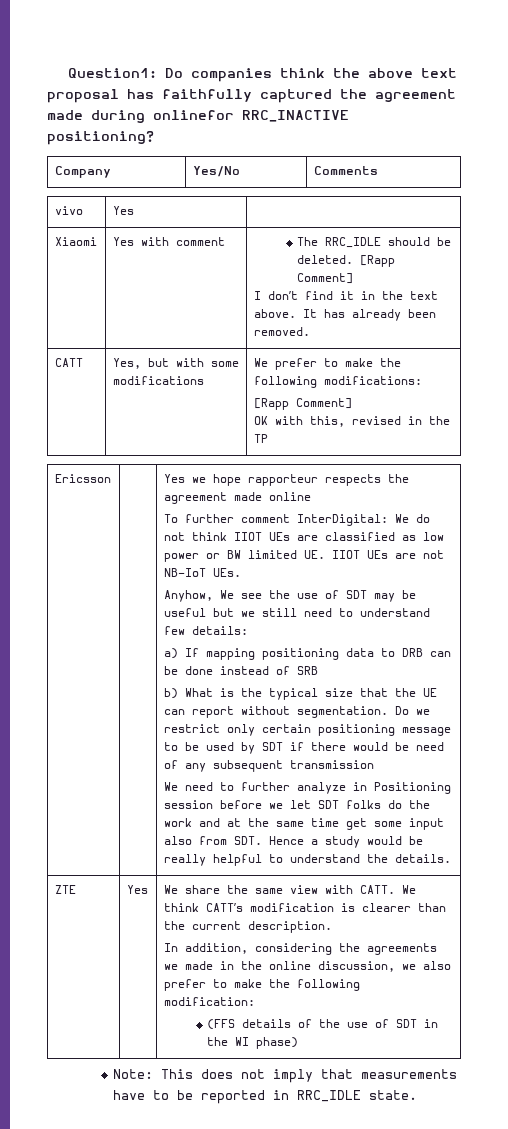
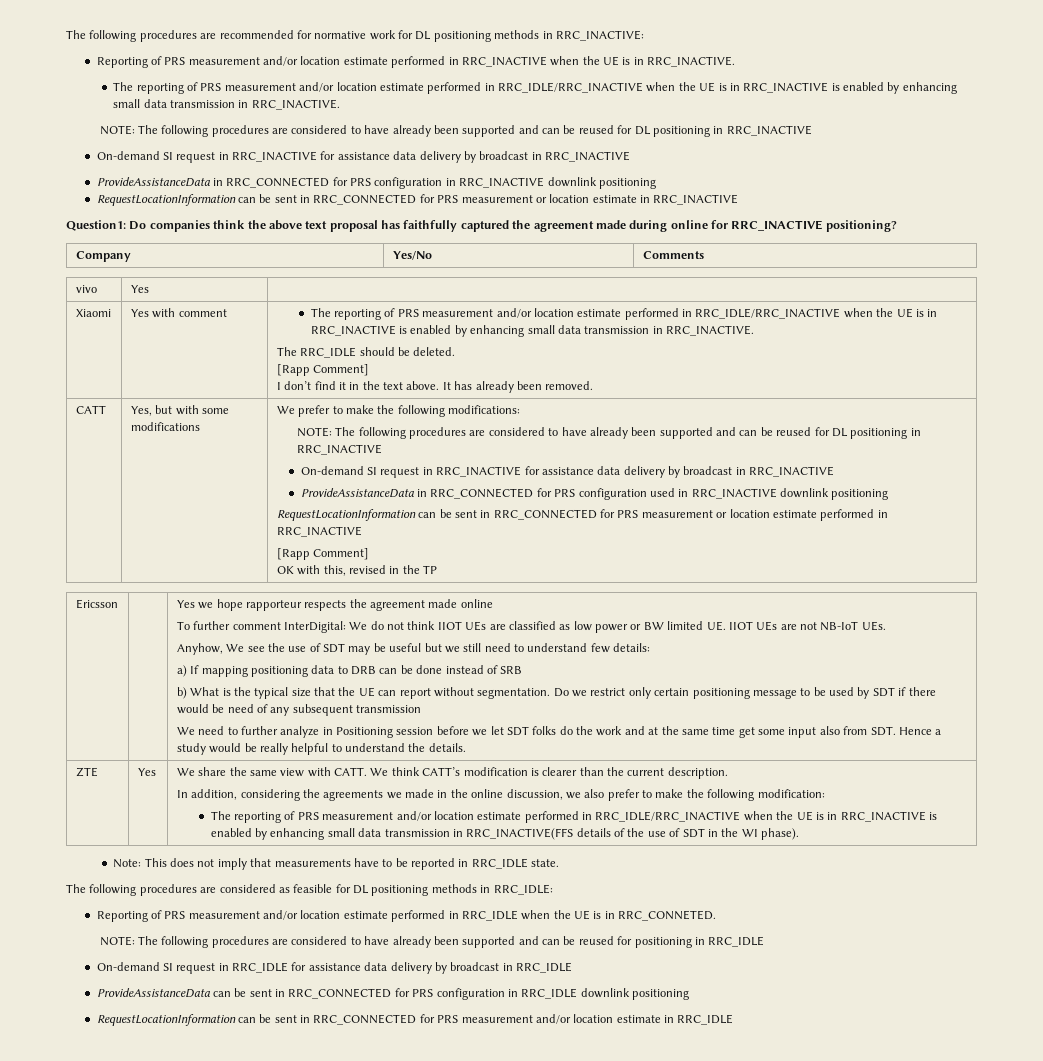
+ The following procedures are recommended for normative work for DL positioning methods in RRC_INACTIVE:
+ Reporting of PRS measurement and/or location estimate performed in RRC_INACTIVE when the UE is in RRC_INACTIVE.
+ The reporting of PRS measurement and/or location estimate performed in RRC_IDLE/RRC_INACTIVE when the UE is in RRC_INACTIVE is enabled by enhancing small data transmission in RRC_INACTIVE.
+ NOTE: The following procedures are considered to have already been supported and can be reused for DL positioning in RRC_INACTIVE
+ On-demand SI request in RRC_INACTIVE for assistance data delivery by broadcast in RRC_INACTIVE
+ ProvideAssistanceData in RRC_CONNECTED for PRS configuration in RRC_INACTIVE downlink positioning
+ RequestLocationInformation can be sent in RRC_CONNECTED for PRS measurement or location estimate in RRC_INACTIVE
- Question1: Do companies think the above text proposal has faithfully captured the agreement made during onlinefor RRC_INACTIVE positioning?
+ Question1: Do companies think the above text proposal has faithfully captured the agreement made during online for RRC_INACTIVE positioning?
- Yes with comment | The RRC_IDLE should be deleted. [Rapp Comment]
+ Yes with comment | The reporting of PRS measurement and/or location estimate performed in RRC_IDLE/RRC_INACTIVE when the UE is in RRC_INACTIVE is enabled by enhancing small data transmission in RRC_INACTIVE.
+ The RRC_IDLE should be deleted.
+ [Rapp Comment]
  We prefer to make the following modifications:
+ NOTE: The following procedures are considered to have already been supported and can be reused for DL positioning in RRC_INACTIVE
+ On-demand SI request in RRC_INACTIVE for assistance data delivery by broadcast in RRC_INACTIVE
+ ProvideAssistanceData in RRC_CONNECTED for PRS configuration used in RRC_INACTIVE downlink positioning
+ RequestLocationInformation can be sent in RRC_CONNECTED for PRS measurement or location estimate performed in RRC_INACTIVE
- (FFS details of the use of SDT in the WI phase)
+ The reporting of PRS measurement and/or location estimate performed in RRC_IDLE/RRC_INACTIVE when the UE is in RRC_INACTIVE is enabled by enhancing small data transmission in RRC_INACTIVE(FFS details of the use of SDT in the WI phase).
+ The following procedures are considered as feasible for DL positioning methods in RRC_IDLE:
+ Reporting of PRS measurement and/or location estimate performed in RRC_IDLE when the UE is in RRC_CONNETED.
+ NOTE: The following procedures are considered to have already been supported and can be reused for positioning in RRC_IDLE
+ On-demand SI request in RRC_IDLE for assistance data delivery by broadcast in RRC_IDLE
+ ProvideAssistanceData can be sent in RRC_CONNECTED for PRS configuration in RRC_IDLE downlink positioning
+ RequestLocationInformation can be sent in RRC_CONNECTED for PRS measurement and/or location estimate in RRC_IDLE

